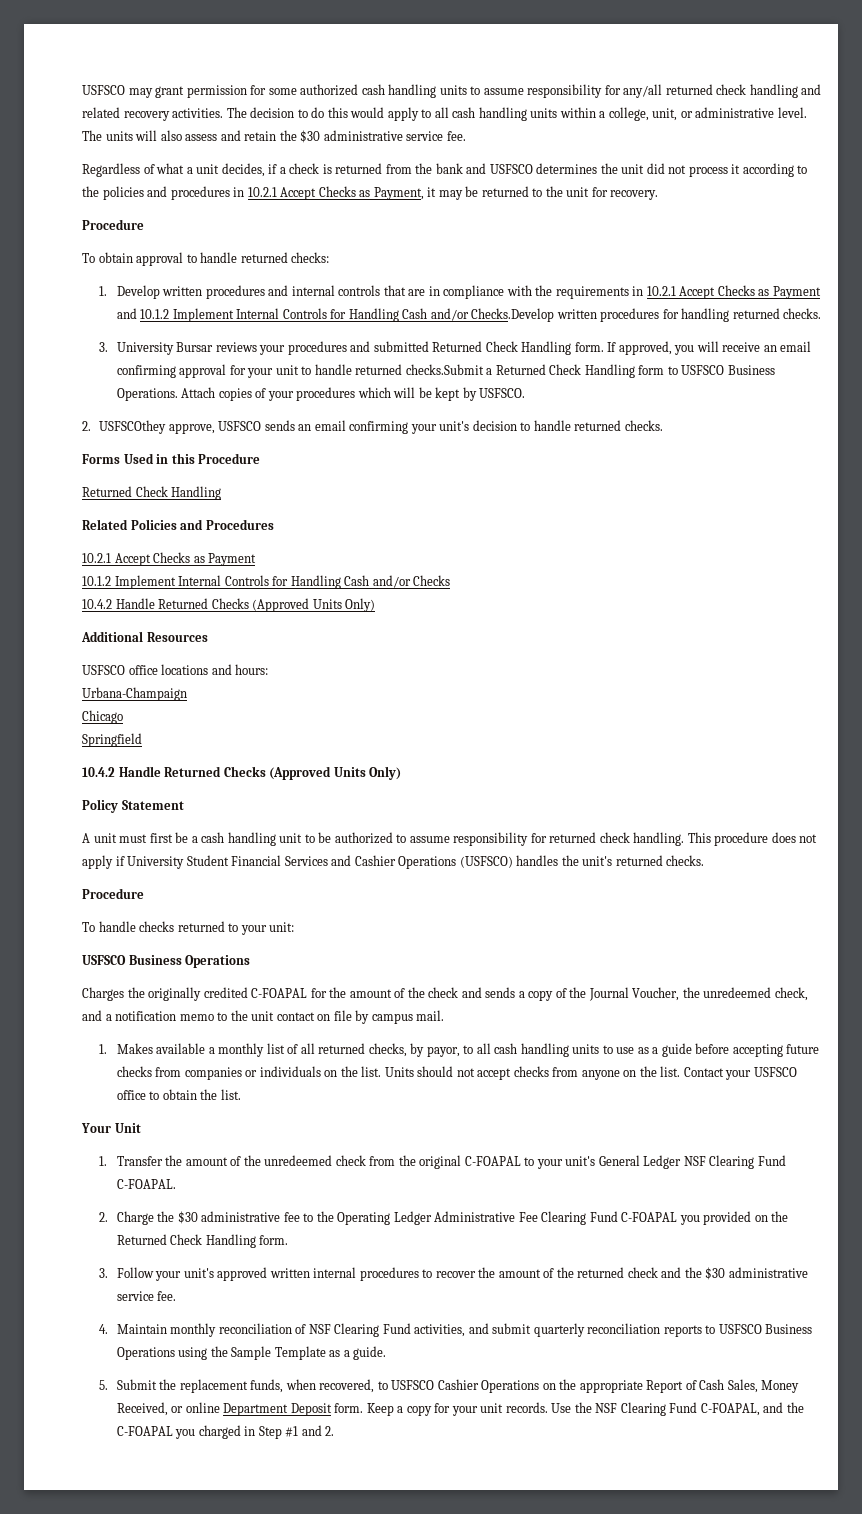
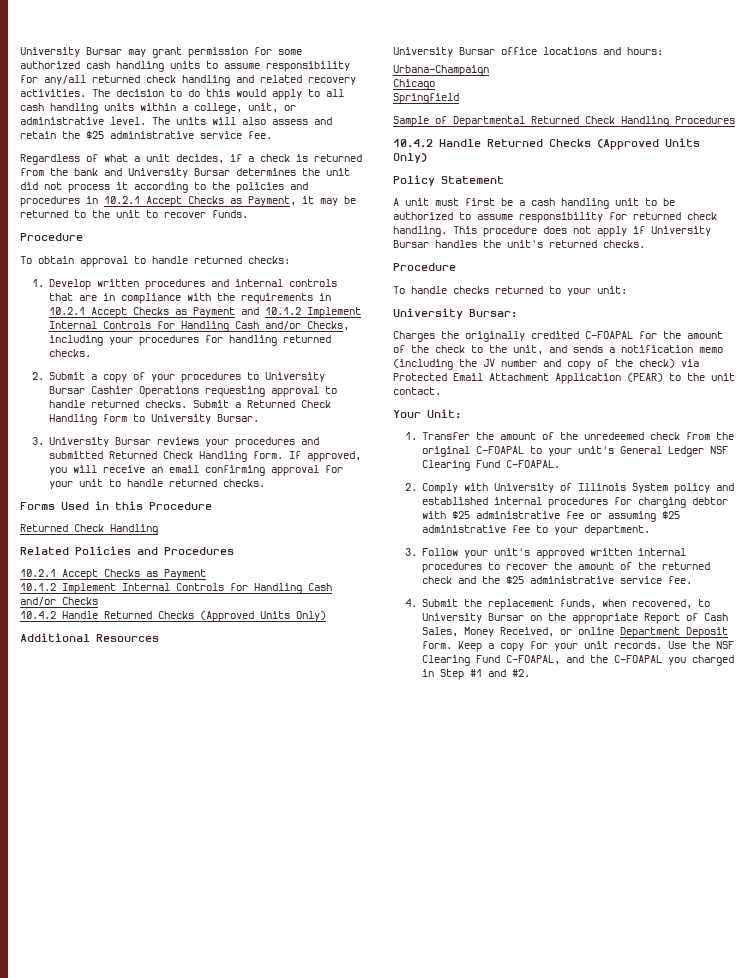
- USFSCO may grant permission for some authorized cash handling units to assume responsibility for any/all returned check handling and related recovery activities.
+ University Bursar may grant permission for some authorized cash handling units to assume responsibility for any/all returned check handling and related recovery activities.
- The units will also assess and retain the $30 administrative service fee.
+ The units will also assess and retain the $25 administrative service fee.
- Regardless of what a unit decides, if a check is returned from the bank and USFSCO determines the unit did not process it according to the policies and procedures in 10.2.1 Accept Checks as Payment, it may be returned to the unit for recovery.
+ Regardless of what a unit decides, if a check is returned from the bank and University Bursar determines the unit did not process it according to the policies and procedures in 10.2.1 Accept Checks as Payment, it may be returned to the unit to recover funds.
- 1. Develop written procedures and internal controls that are in compliance with the requirements in 10.2.1 Accept Checks as Payment and 10.1.2 Implement Internal Controls for Handling Cash and/or Checks.Develop written procedures for handling returned checks.
+ 1. Develop written procedures and internal controls that are in compliance with the requirements in 10.2.1 Accept Checks as Payment and 10.1.2 Implement Internal Controls for Handling Cash and/or Checks, including your procedures for handling returned checks.
+ 2. Submit a copy of your procedures to University Bursar Cashier Operations requesting approval to handle returned checks. Submit a Returned Check Handling form to University Bursar.
- If approved, you will receive an email confirming approval for your unit to handle returned checks.Submit a Returned Check Handling form to USFSCO Business Operations. Attach copies of your procedures which will be kept by USFSCO.
- 2. USFSCOthey approve, USFSCO sends an email confirming your unit's decision to handle returned checks.
+ If approved, you will receive an email confirming approval for your unit to handle returned checks.
- USFSCO office locations and hours:
+ University Bursar office locations and hours:
+ Sample of Departmental Returned Check Handling Procedures
- This procedure does not apply if University Student Financial Services and Cashier Operations (USFSCO) handles the unit's returned checks.
+ This procedure does not apply if University Bursar handles the unit's returned checks.
  To handle checks returned to your unit:
- USFSCO Business Operations
+ University Bursar:
- Charges the originally credited C-FOAPAL for the amount of the check and sends a copy of the Journal Voucher, the unredeemed check, and a notification memo to the unit contact on file by campus mail.
- 1. Makes available a monthly list of all returned checks, by payor, to all cash handling units to use as a guide before accepting future checks from companies or individuals on the list. Units should not accept checks from anyone on the list. Contact your USFSCO office to obtain the list.
+ Charges the originally credited C-FOAPAL for the amount of the check to the unit, and sends a notification memo (including the JV number and copy of the check) via Protected Email Attachment Application (PEAR) to the unit contact.
- Your Unit
+ Your Unit:
- 2. Charge the $30 administrative fee to the Operating Ledger Administrative Fee Clearing Fund C-FOAPAL you provided on the Returned Check Handling form.
+ 2. Comply with University of Illinois System policy and established internal procedures for charging debtor with $25 administrative fee or assuming $25 administrative fee to your department.
- 3. Follow your unit's approved written internal procedures to recover the amount of the returned check and the $30 administrative service fee.
+ 3. Follow your unit's approved written internal procedures to recover the amount of the returned check and the $25 administrative service fee.
- 4. Maintain monthly reconciliation of NSF Clearing Fund activities, and submit quarterly reconciliation reports to USFSCO Business Operations using the Sample Template as a guide.
- 5. Submit the replacement funds, when recovered, to USFSCO Cashier Operations on the appropriate Report of Cash Sales, Money Received, or online Department Deposit form.
+ 4. Submit the replacement funds, when recovered, to University Bursar on the appropriate Report of Cash Sales, Money Received, or online Department Deposit form.
- Use the NSF Clearing Fund C-FOAPAL, and the C-FOAPAL you charged in Step #1 and 2.
+ Use the NSF Clearing Fund C-FOAPAL, and the C-FOAPAL you charged in Step #1 and #2.

